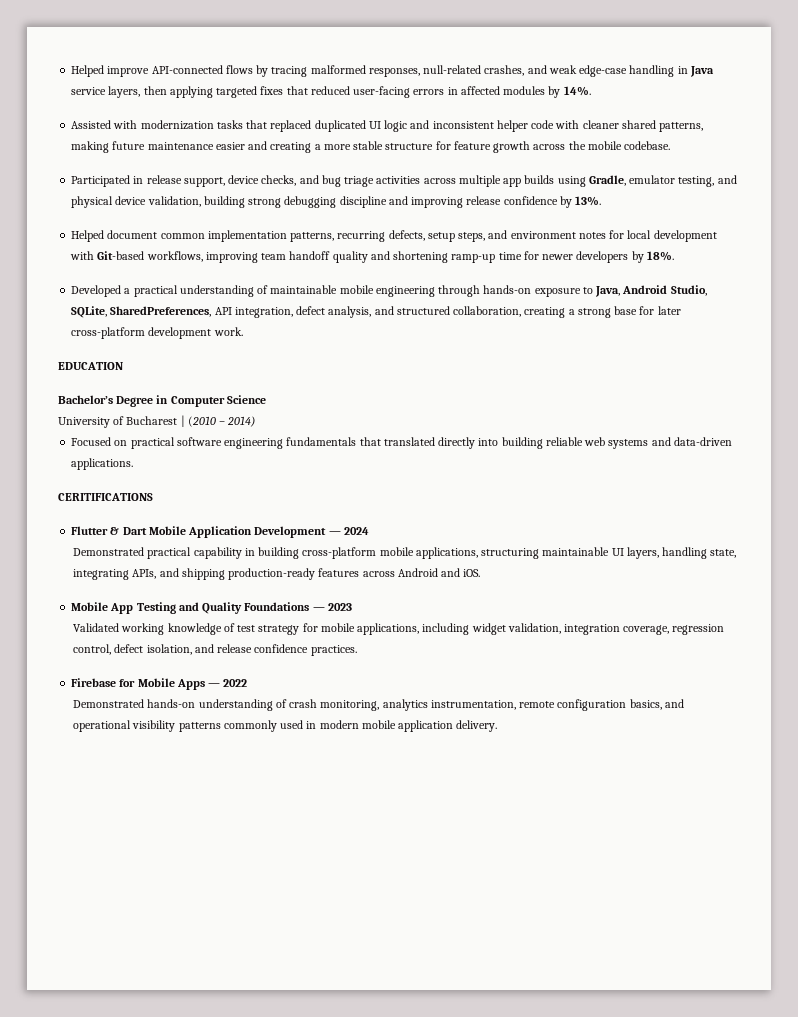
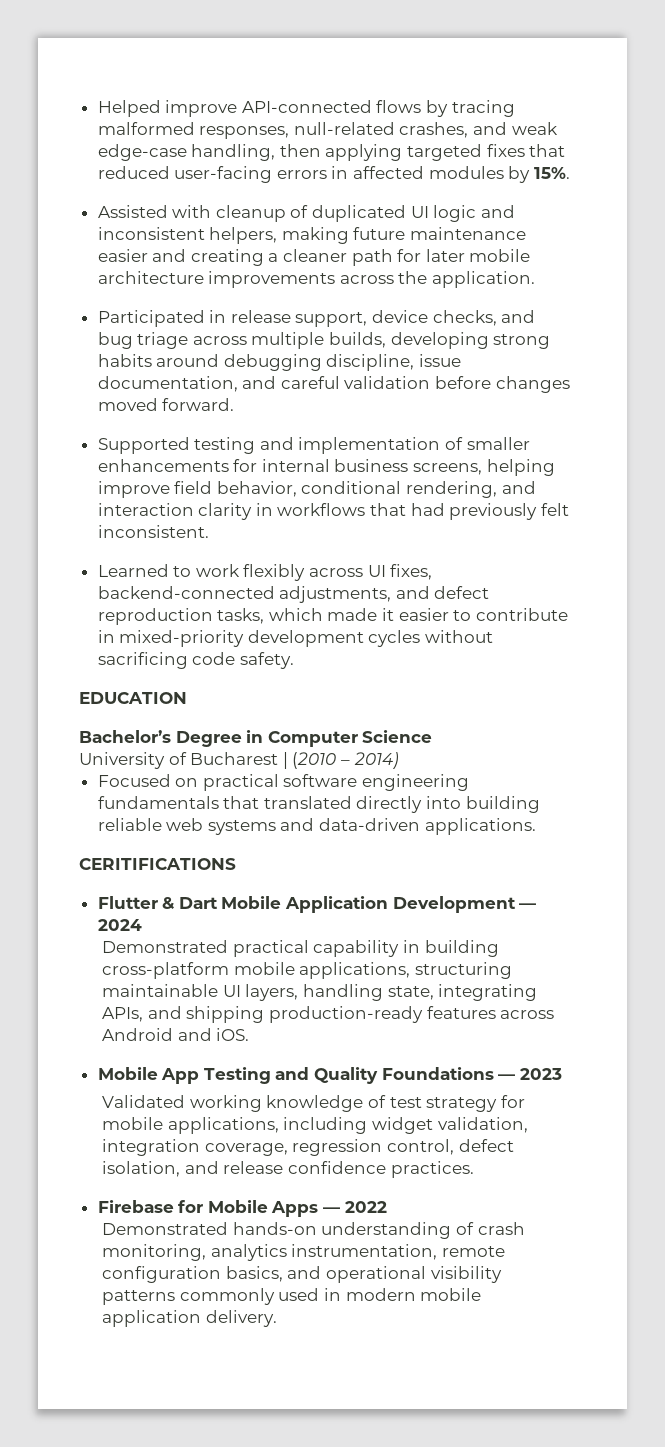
- Helped improve API-connected flows by tracing malformed responses, null-related crashes, and weak edge-case handling in Java service layers, then applying targeted fixes that reduced user-facing errors in affected modules by 14%.
+ Helped improve API-connected flows by tracing malformed responses, null-related crashes, and weak edge-case handling, then applying targeted fixes that reduced user-facing errors in affected modules by 15%.
- Assisted with modernization tasks that replaced duplicated UI logic and inconsistent helper code with cleaner shared patterns, making future maintenance easier and creating a more stable structure for feature growth across the mobile codebase.
+ Assisted with cleanup of duplicated UI logic and inconsistent helpers, making future maintenance easier and creating a cleaner path for later mobile architecture improvements across the application.
- Participated in release support, device checks, and bug triage activities across multiple app builds using Gradle, emulator testing, and physical device validation, building strong debugging discipline and improving release confidence by 13%.
- Helped document common implementation patterns, recurring defects, setup steps, and environment notes for local development with Git-based workflows, improving team handoff quality and shortening ramp-up time for newer developers by 18%.
- Developed a practical understanding of maintainable mobile engineering through hands-on exposure to Java, Android Studio, SQLite, SharedPreferences, API integration, defect analysis, and structured collaboration, creating a strong base for later cross-platform development work.
+ Participated in release support, device checks, and bug triage across multiple builds, developing strong habits around debugging discipline, issue documentation, and careful validation before changes moved forward.
+ Supported testing and implementation of smaller enhancements for internal business screens, helping improve field behavior, conditional rendering, and interaction clarity in workflows that had previously felt inconsistent.
+ Learned to work flexibly across UI fixes, backend-connected adjustments, and defect reproduction tasks, which made it easier to contribute in mixed-priority development cycles without sacrificing code safety.

